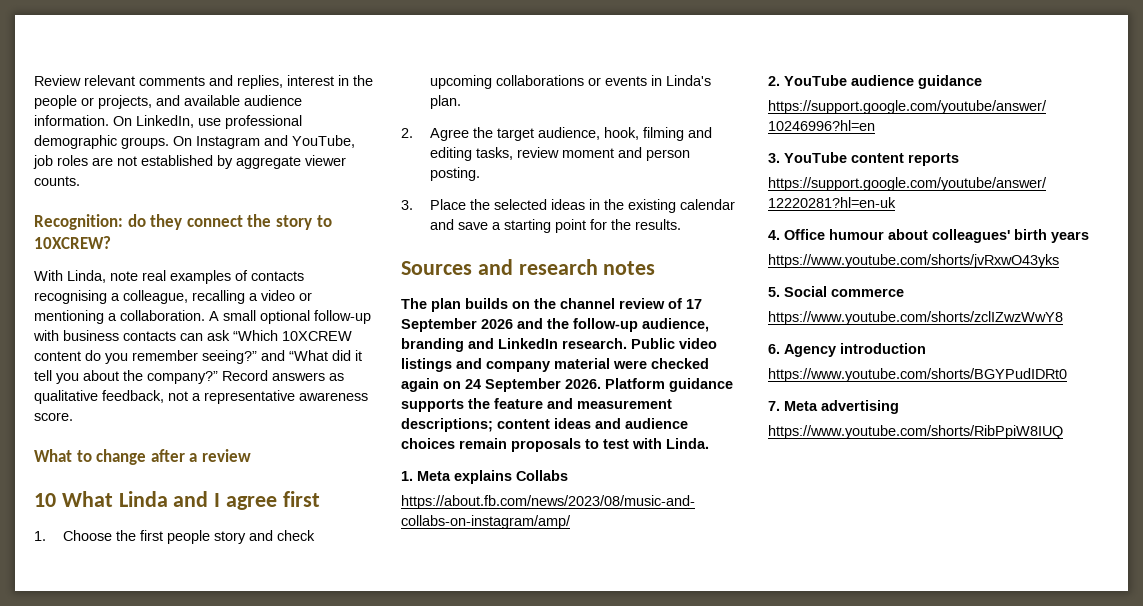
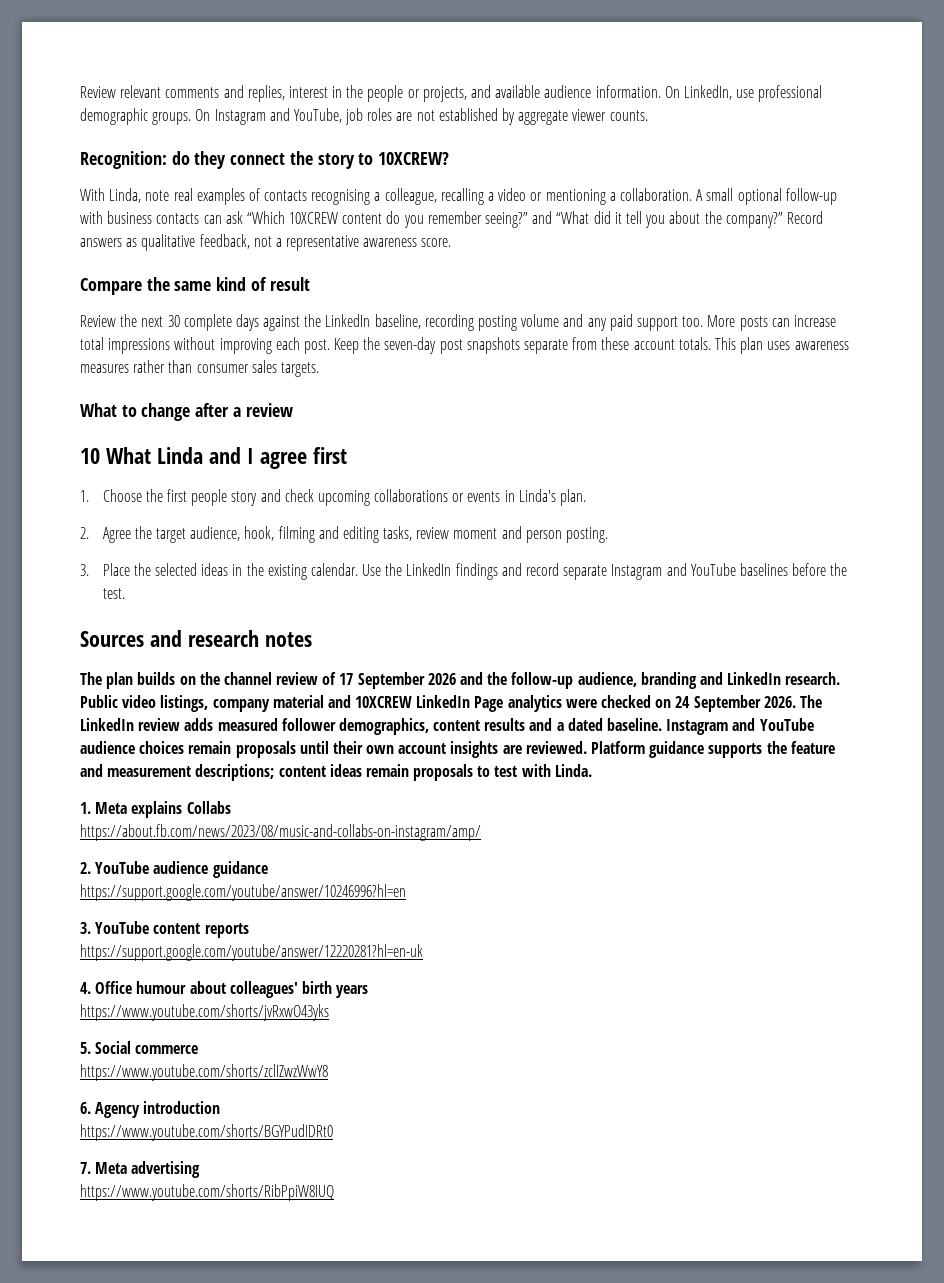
+ Compare the same kind of result
+ Review the next 30 complete days against the LinkedIn baseline, recording posting volume and any paid support too. More posts can increase total impressions without improving each post. Keep the seven-day post snapshots separate from these account totals. This plan uses awareness measures rather than consumer sales targets.
- 3. Place the selected ideas in the existing calendar and save a starting point for the results.
+ 3. Place the selected ideas in the existing calendar. Use the LinkedIn findings and record separate Instagram and YouTube baselines before the test.
- Public video listings and company material were checked again on 24 September 2026.
+ Public video listings, company material and 10XCREW LinkedIn Page analytics were checked on 24 September 2026.
+ The LinkedIn review adds measured follower demographics, content results and a dated baseline. Instagram and YouTube audience choices remain proposals until their own account insights are reviewed.
- Platform guidance supports the feature and measurement descriptions; content ideas and audience choices remain proposals to test with Linda.
+ Platform guidance supports the feature and measurement descriptions; content ideas remain proposals to test with Linda.

